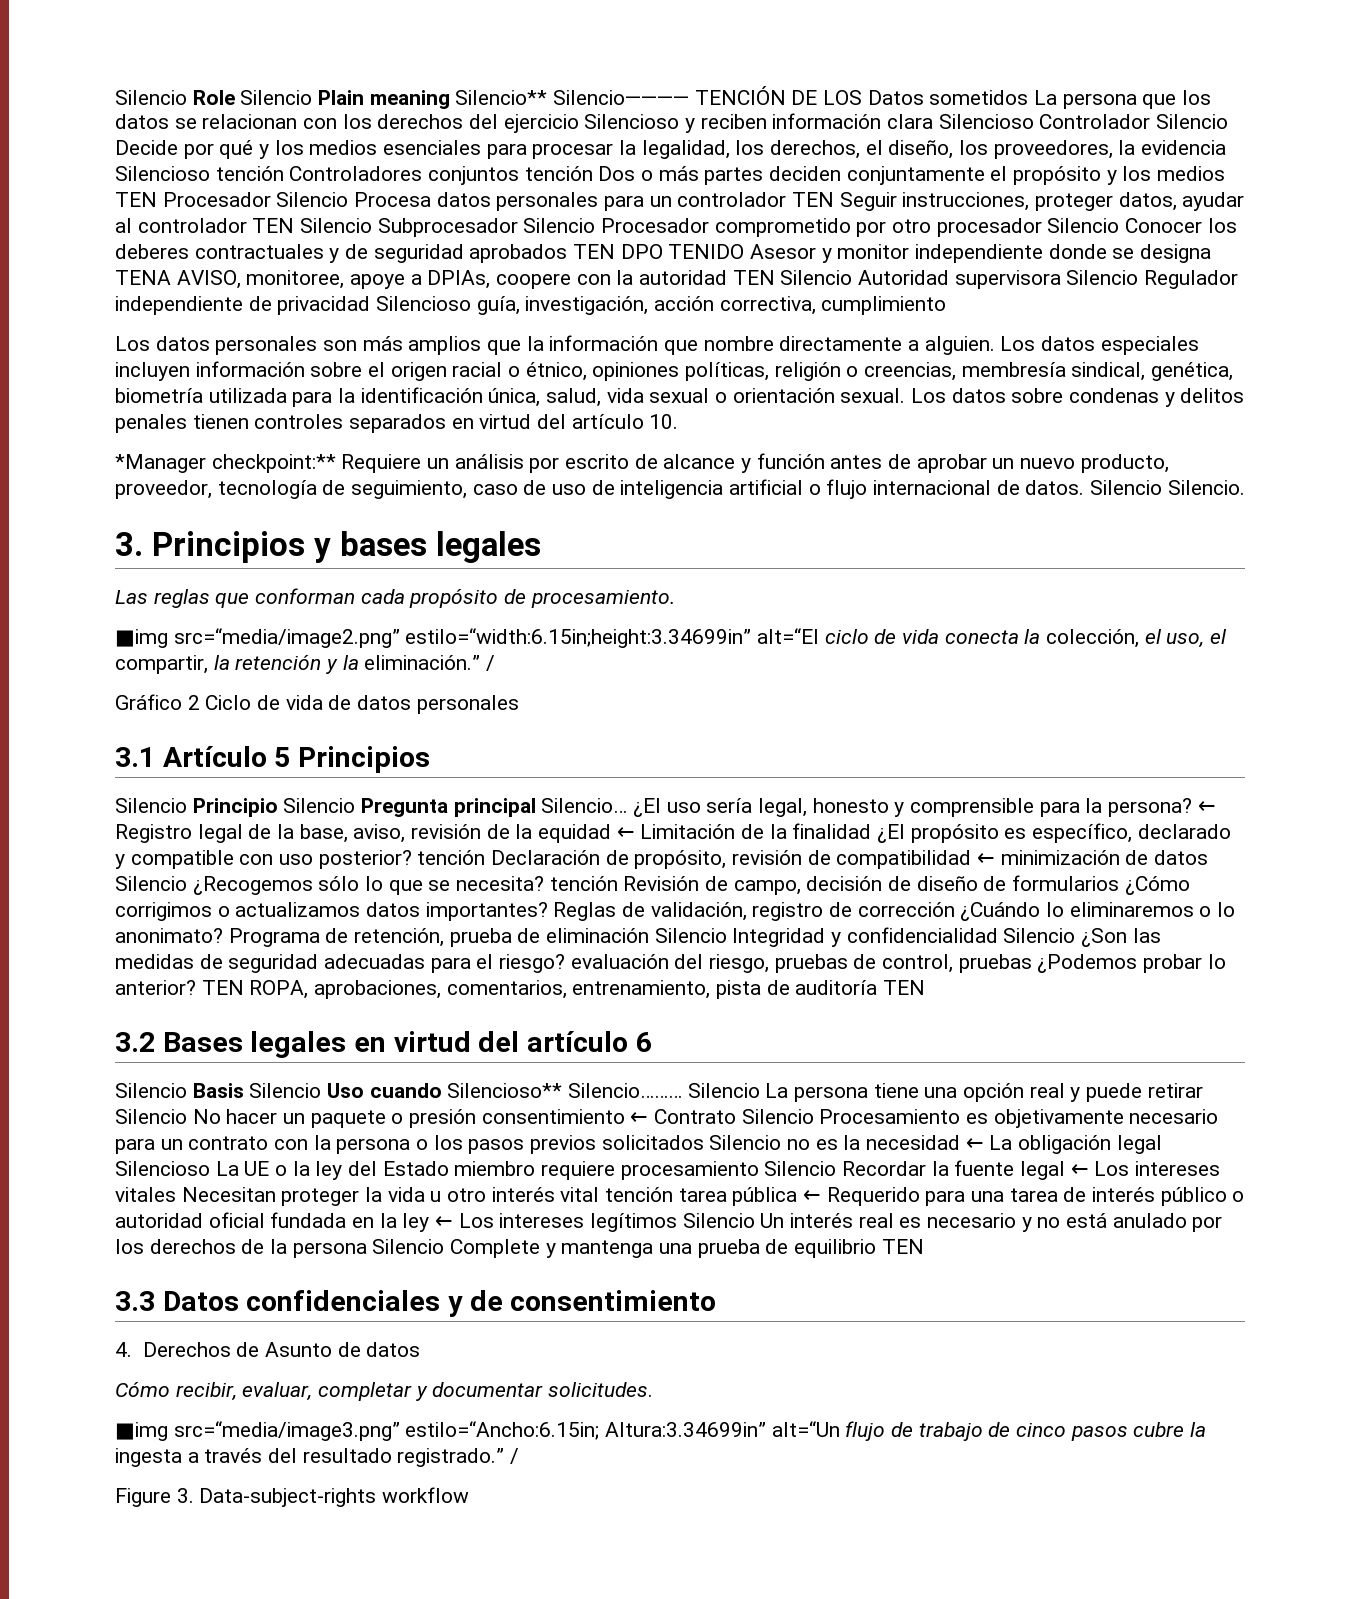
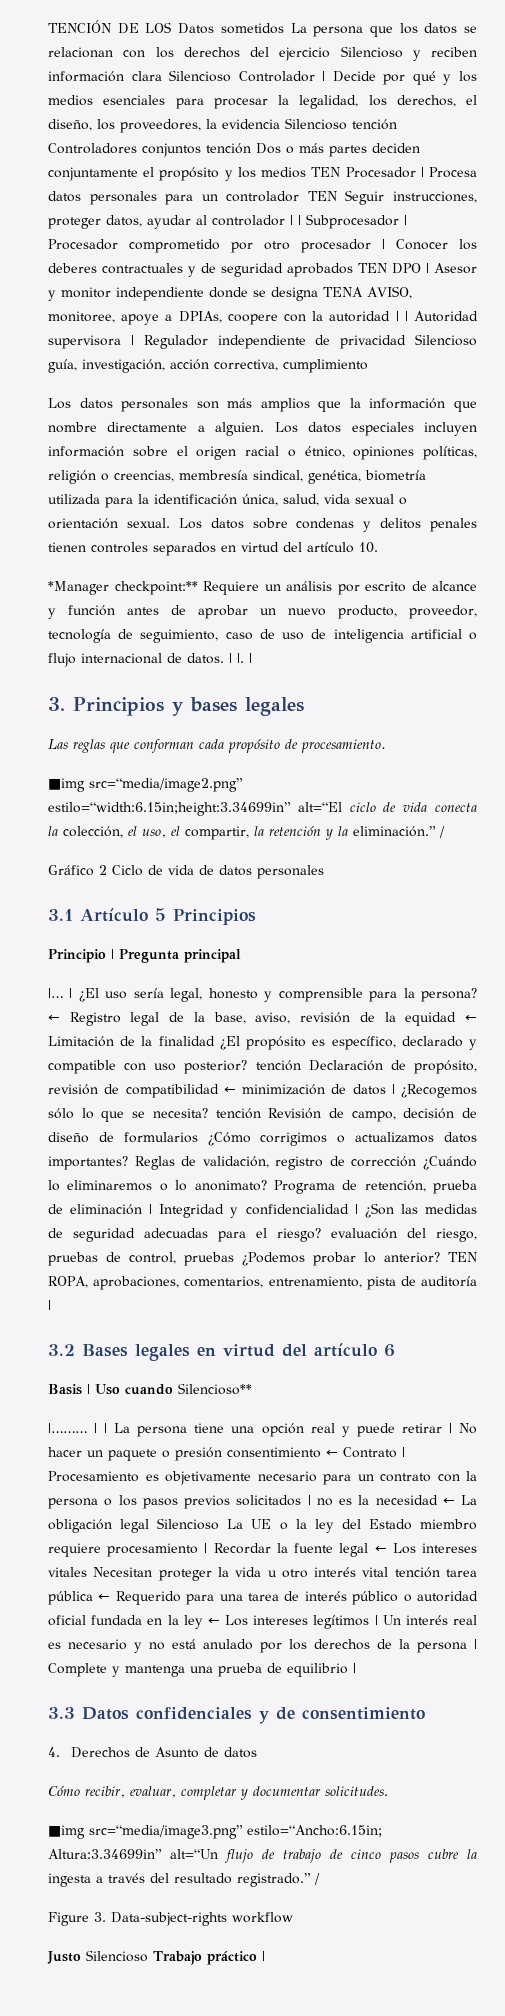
- Silencio Role Silencio Plain meaning Silencio** Silencio———— TENCIÓN DE LOS Datos sometidos La persona que los datos se relacionan con los derechos del ejercicio Silencioso y reciben información clara Silencioso Controlador Silencio Decide por qué y los medios esenciales para procesar la legalidad, los derechos, el diseño, los proveedores, la evidencia Silencioso tención Controladores conjuntos tención Dos o más partes deciden conjuntamente el propósito y los medios TEN Procesador Silencio Procesa datos personales para un controlador TEN Seguir instrucciones, proteger datos, ayudar al controlador TEN Silencio Subprocesador Silencio Procesador comprometido por otro procesador Silencio Conocer los deberes contractuales y de seguridad aprobados TEN DPO TENIDO Asesor y monitor independiente donde se designa TENA AVISO, monitoree, apoye a DPIAs, coopere con la autoridad TEN Silencio Autoridad supervisora Silencio Regulador independiente de privacidad Silencioso guía, investigación, acción correctiva, cumplimiento
+ TENCIÓN DE LOS Datos sometidos La persona que los datos se relacionan con los derechos del ejercicio Silencioso y reciben información clara Silencioso Controlador | Decide por qué y los medios esenciales para procesar la legalidad, los derechos, el diseño, los proveedores, la evidencia Silencioso tención Controladores conjuntos tención Dos o más partes deciden conjuntamente el propósito y los medios TEN Procesador | Procesa datos personales para un controlador TEN Seguir instrucciones, proteger datos, ayudar al controlador | | Subprocesador | Procesador comprometido por otro procesador | Conocer los deberes contractuales y de seguridad aprobados TEN DPO | Asesor y monitor independiente donde se designa TENA AVISO, monitoree, apoye a DPIAs, coopere con la autoridad | | Autoridad supervisora | Regulador independiente de privacidad Silencioso guía, investigación, acción correctiva, cumplimiento
- Silencio Silencio.
+ | |. |
- Silencio Principio Silencio Pregunta principal Silencio… ¿El uso sería legal, honesto y comprensible para la persona?
+ Principio | Pregunta principal
+ |… | ¿El uso sería legal, honesto y comprensible para la persona?
- ← Registro legal de la base, aviso, revisión de la equidad ← Limitación de la finalidad ¿El propósito es específico, declarado y compatible con uso posterior? tención Declaración de propósito, revisión de compatibilidad ← minimización de datos Silencio ¿Recogemos sólo lo que se necesita? tención Revisión de campo, decisión de diseño de formularios ¿Cómo corrigimos o actualizamos datos importantes?
+ ← Registro legal de la base, aviso, revisión de la equidad ← Limitación de la finalidad ¿El propósito es específico, declarado y compatible con uso posterior? tención Declaración de propósito, revisión de compatibilidad ← minimización de datos | ¿Recogemos sólo lo que se necesita? tención Revisión de campo, decisión de diseño de formularios ¿Cómo corrigimos o actualizamos datos importantes?
- Programa de retención, prueba de eliminación Silencio Integridad y confidencialidad Silencio ¿Son las medidas de seguridad adecuadas para el riesgo? evaluación del riesgo, pruebas de control, pruebas ¿Podemos probar lo anterior?
+ Programa de retención, prueba de eliminación | Integridad y confidencialidad | ¿Son las medidas de seguridad adecuadas para el riesgo? evaluación del riesgo, pruebas de control, pruebas ¿Podemos probar lo anterior?
- TEN ROPA, aprobaciones, comentarios, entrenamiento, pista de auditoría TEN
+ TEN ROPA, aprobaciones, comentarios, entrenamiento, pista de auditoría |
- Silencio Basis Silencio Uso cuando Silencioso** Silencio……… Silencio La persona tiene una opción real y puede retirar Silencio No hacer un paquete o presión consentimiento ← Contrato Silencio Procesamiento es objetivamente necesario para un contrato con la persona o los pasos previos solicitados Silencio no es la necesidad ← La obligación legal Silencioso La UE o la ley del Estado miembro requiere procesamiento Silencio Recordar la fuente legal ← Los intereses vitales Necesitan proteger la vida u otro interés vital tención tarea pública ← Requerido para una tarea de interés público o autoridad oficial fundada en la ley ← Los intereses legítimos Silencio Un interés real es necesario y no está anulado por los derechos de la persona Silencio Complete y mantenga una prueba de equilibrio TEN
+ Basis | Uso cuando Silencioso**
+ |……… | | La persona tiene una opción real y puede retirar | No hacer un paquete o presión consentimiento ← Contrato | Procesamiento es objetivamente necesario para un contrato con la persona o los pasos previos solicitados | no es la necesidad ← La obligación legal Silencioso La UE o la ley del Estado miembro requiere procesamiento | Recordar la fuente legal ← Los intereses vitales Necesitan proteger la vida u otro interés vital tención tarea pública ← Requerido para una tarea de interés público o autoridad oficial fundada en la ley ← Los intereses legítimos | Un interés real es necesario y no está anulado por los derechos de la persona | Complete y mantenga una prueba de equilibrio |
+ Justo Silencioso Trabajo práctico |

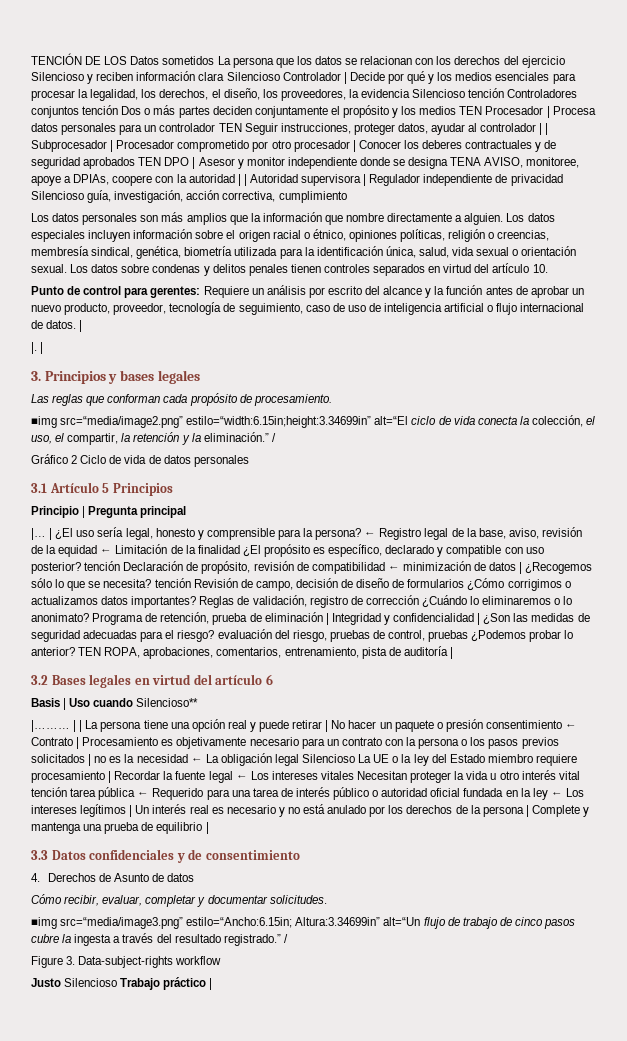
- *Manager checkpoint:** Requiere un análisis por escrito de alcance y función antes de aprobar un nuevo producto, proveedor, tecnología de seguimiento, caso de uso de inteligencia artificial o flujo internacional de datos. | |.
+ Punto de control para gerentes: Requiere un análisis por escrito del alcance y la función antes de aprobar un nuevo producto, proveedor, tecnología de seguimiento, caso de uso de inteligencia artificial o flujo internacional de datos. |
+ |.

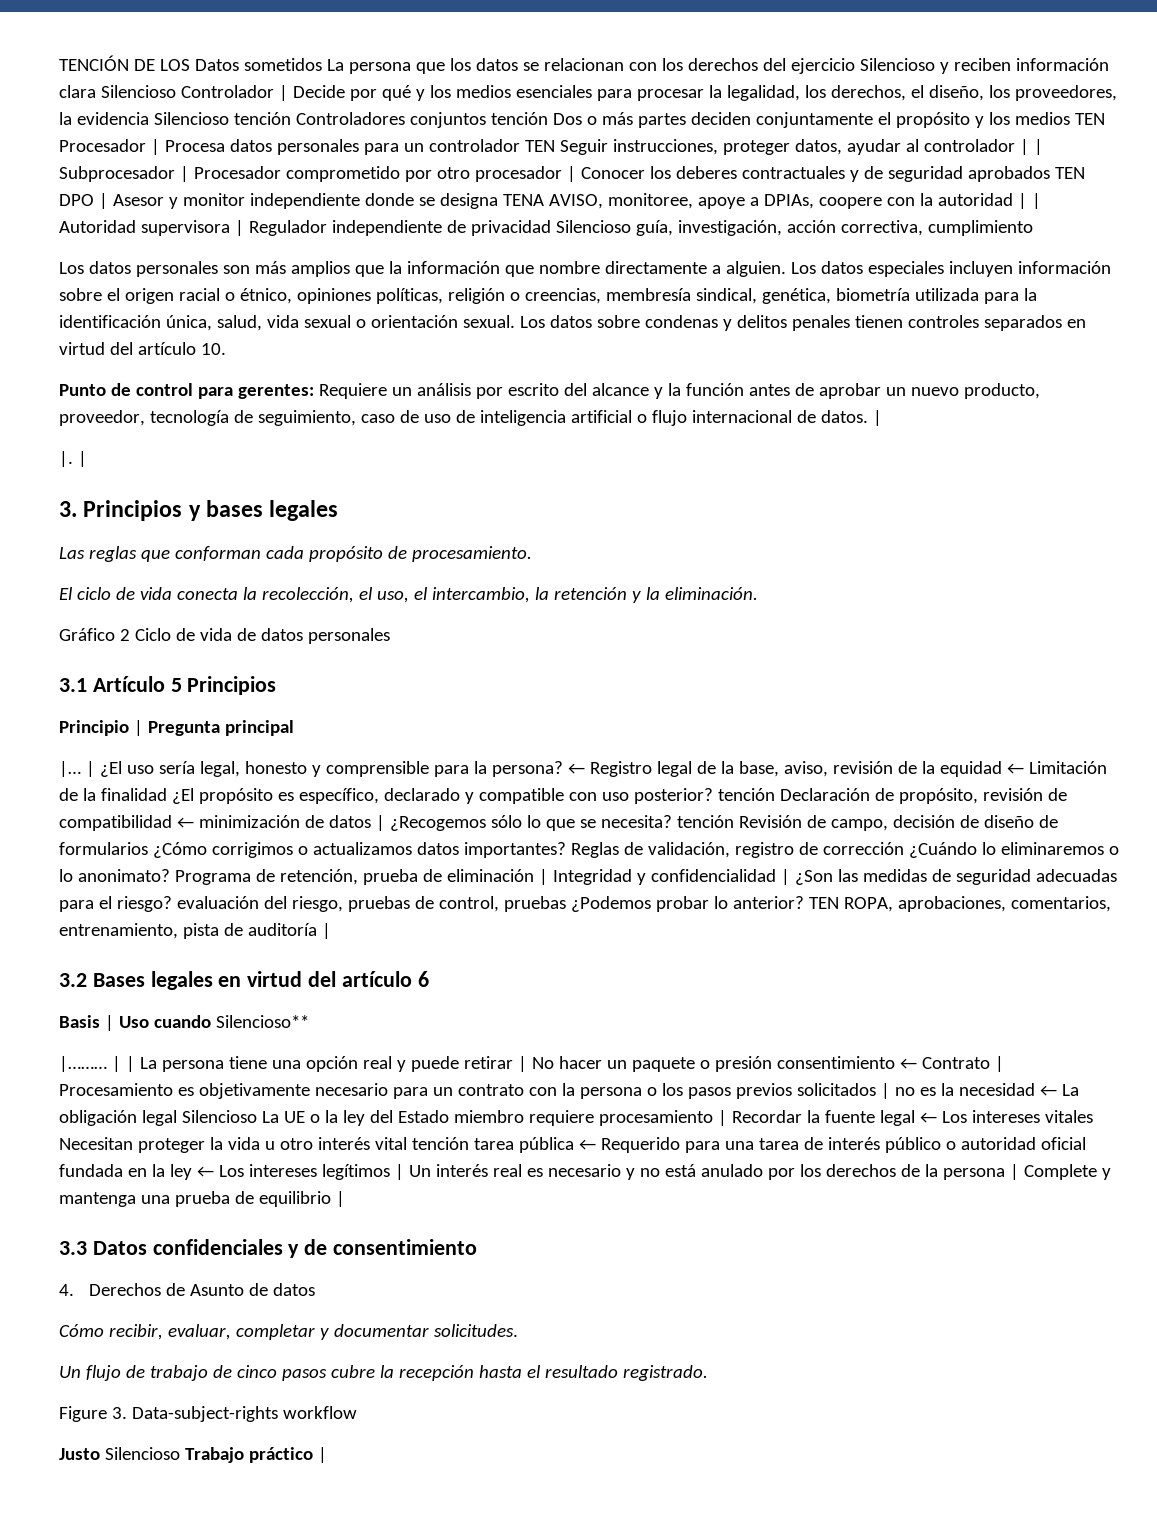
- ■img src=“media/image2.png” estilo=“width:6.15in;height:3.34699in” alt=“El ciclo de vida conecta la colección, el uso, el compartir, la retención y la eliminación.” /
+ El ciclo de vida conecta la recolección, el uso, el intercambio, la retención y la eliminación.
- ■img src=“media/image3.png” estilo=“Ancho:6.15in; Altura:3.34699in” alt=“Un flujo de trabajo de cinco pasos cubre la ingesta a través del resultado registrado.” /
+ Un flujo de trabajo de cinco pasos cubre la recepción hasta el resultado registrado.

